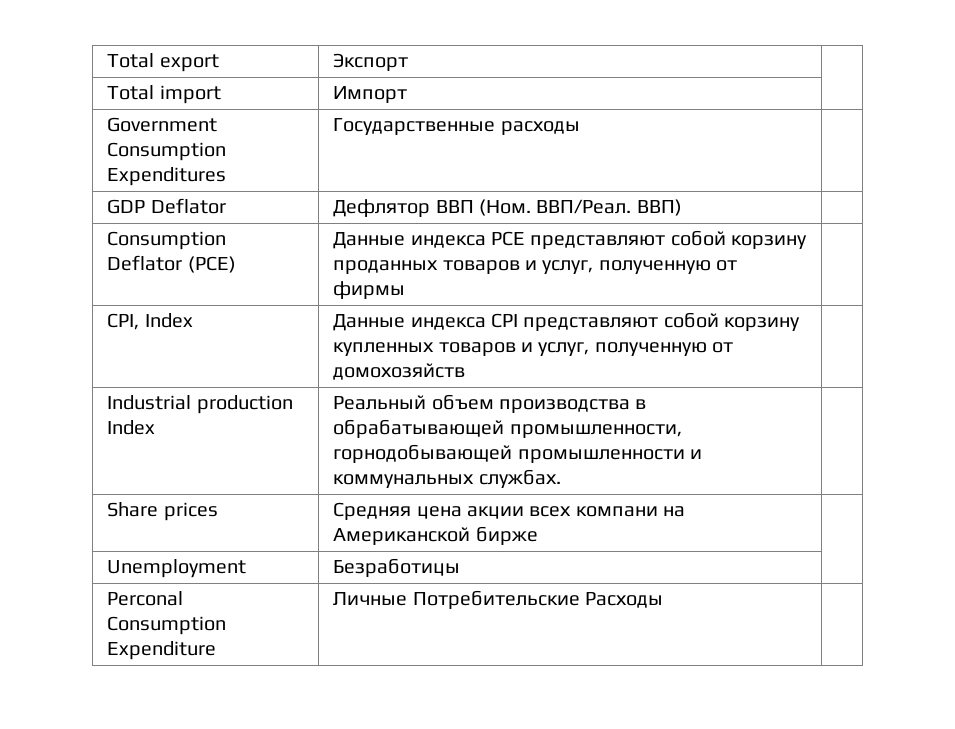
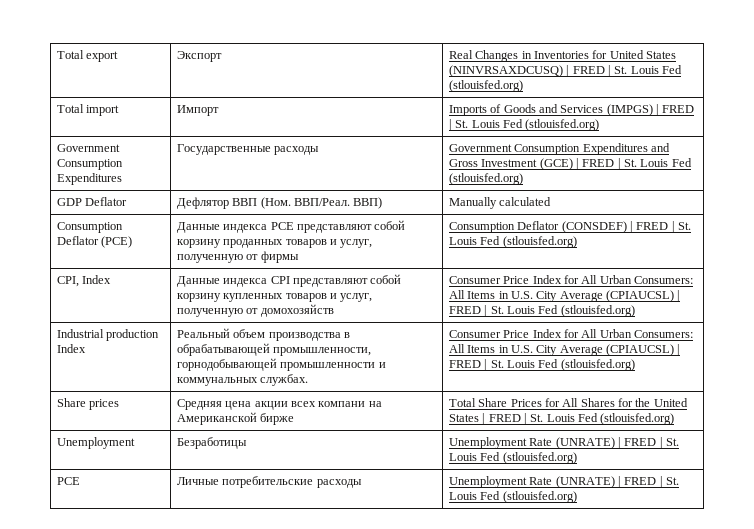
- Total export | Экспорт |
- Total import | Импорт |
+ Total export | Экспорт | Real Changes in Inventories for United States (NINVRSAXDCUSQ) | FRED | St. Louis Fed (stlouisfed.org)
+ Total import | Импорт | Imports of Goods and Services (IMPGS) | FRED | St. Louis Fed (stlouisfed.org)
- Government Consumption Expenditures | Государственные расходы |
+ Government Consumption Expenditures | Государственные расходы | Government Consumption Expenditures and Gross Investment (GCE) | FRED | St. Louis Fed (stlouisfed.org)
- GDP Deflator | Дефлятор ВВП (Ном. ВВП/Реал. ВВП) |
+ GDP Deflator | Дефлятор ВВП (Ном. ВВП/Реал. ВВП) | Manually calculated
- Consumption Deflator (PCE) | Данные индекса PCE представляют собой корзину проданных товаров и услуг, полученную от фирмы |
+ Consumption Deflator (PCE) | Данные индекса PCE представляют собой корзину проданных товаров и услуг, полученную от фирмы | Consumption Deflator (CONSDEF) | FRED | St. Louis Fed (stlouisfed.org)
- CPI, Index | Данные индекса CPI представляют собой корзину купленных товаров и услуг, полученную от домохозяйств |
+ CPI, Index | Данные индекса CPI представляют собой корзину купленных товаров и услуг, полученную от домохозяйств | Consumer Price Index for All Urban Consumers: All Items in U.S. City Average (CPIAUCSL) | FRED | St. Louis Fed (stlouisfed.org)
- Industrial production Index | Реальный объем производства в обрабатывающей промышленности, горнодобывающей промышленности и коммунальных службах. |
+ Industrial production Index | Реальный объем производства в обрабатывающей промышленности, горнодобывающей промышленности и коммунальных службах. | Consumer Price Index for All Urban Consumers: All Items in U.S. City Average (CPIAUCSL) | FRED | St. Louis Fed (stlouisfed.org)
- Share prices | Средняя цена акции всех компани на Американской бирже |
- Unemployment | Безработицы |
- Perconal Consumption Expenditure | Личные Потребительские Расходы |
+ Share prices | Средняя цена акции всех компани на Американской бирже | Total Share Prices for All Shares for the United States | FRED | St. Louis Fed (stlouisfed.org)
+ Unemployment | Безработицы | Unemployment Rate (UNRATE) | FRED | St. Louis Fed (stlouisfed.org)
+ PCE | Личные потребительские расходы | Unemployment Rate (UNRATE) | FRED | St. Louis Fed (stlouisfed.org)

